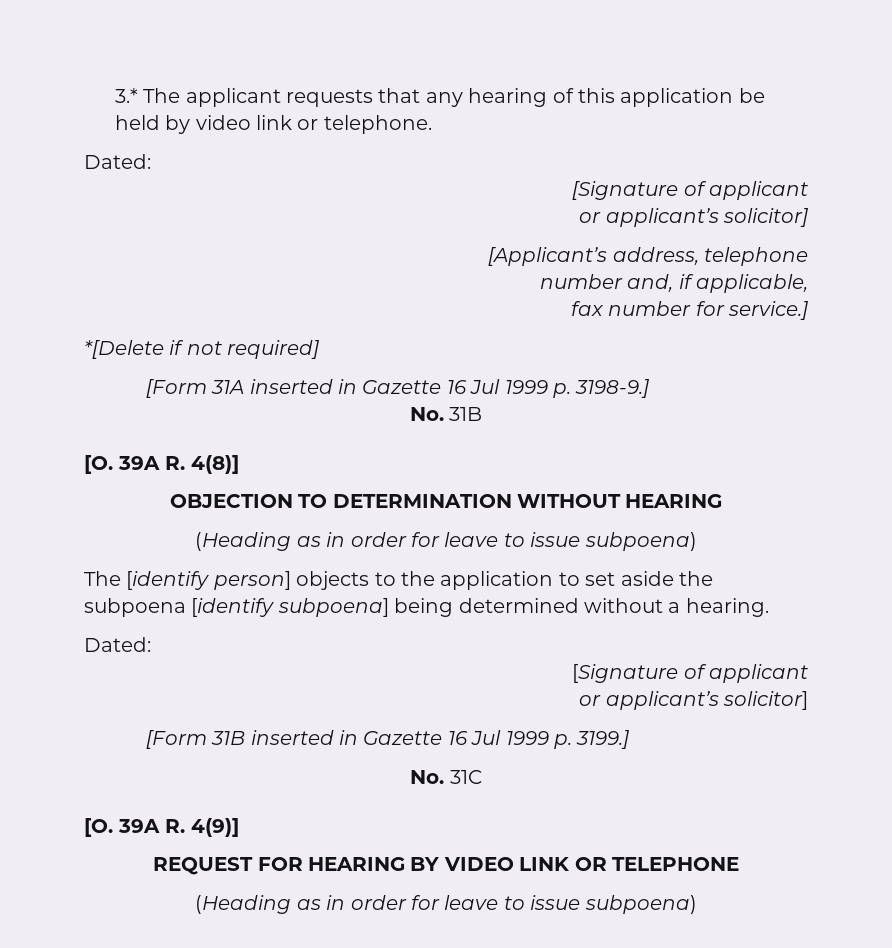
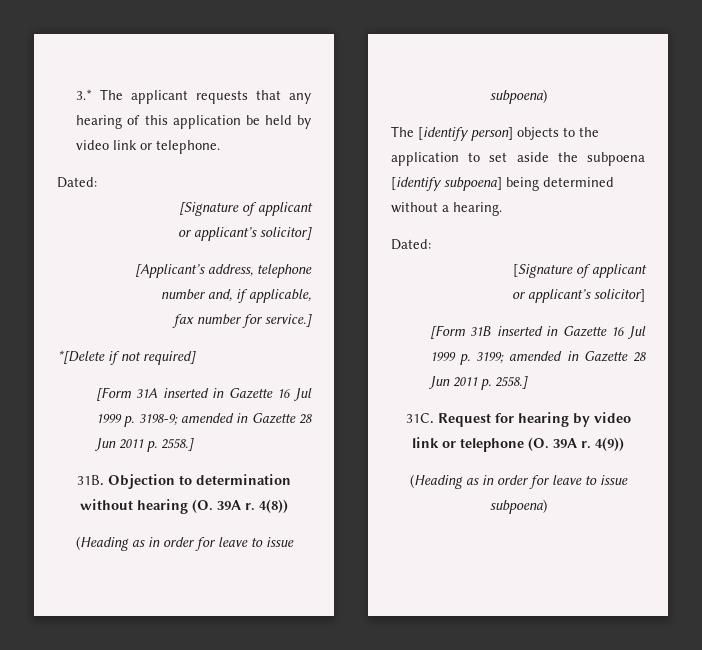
- [Form 31A inserted in Gazette 16 Jul 1999 p. 3198-9.]
- No. 31B
- [O. 39A R. 4(8)]
- OBJECTION TO DETERMINATION WITHOUT HEARING
+ [Form 31A inserted in Gazette 16 Jul 1999 p. 3198-9; amended in Gazette 28 Jun 2011 p. 2558.]
+ 31B. Objection to determination without hearing (O. 39A r. 4(8))
- [Form 31B inserted in Gazette 16 Jul 1999 p. 3199.]
- No. 31C
- [O. 39A R. 4(9)]
- REQUEST FOR HEARING BY VIDEO LINK OR TELEPHONE
+ [Form 31B inserted in Gazette 16 Jul 1999 p. 3199; amended in Gazette 28 Jun 2011 p. 2558.]
+ 31C. Request for hearing by video link or telephone (O. 39A r. 4(9))

